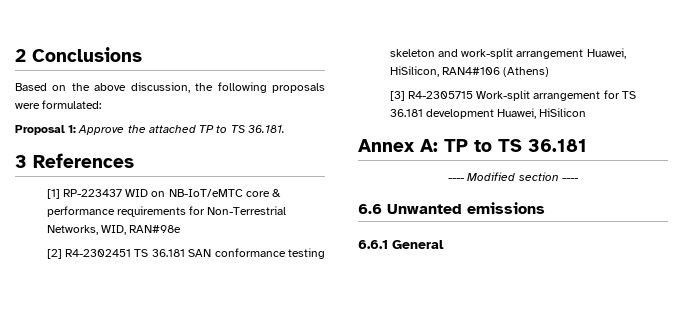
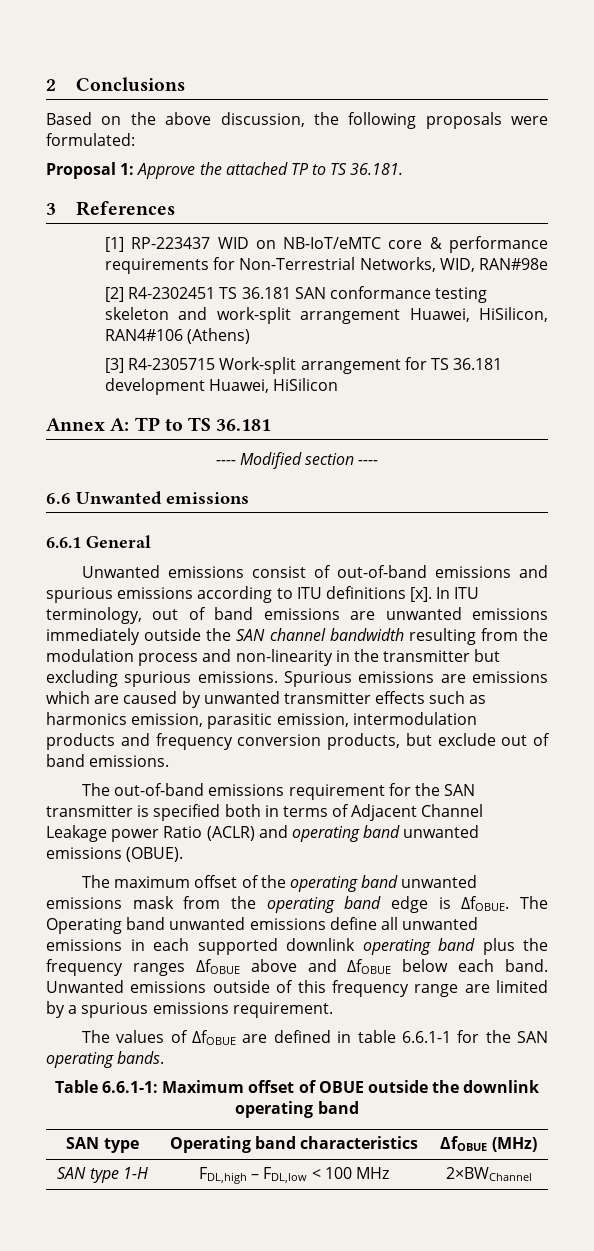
+ Unwanted emissions consist of out-of-band emissions and spurious emissions according to ITU definitions [x]. In ITU terminology, out of band emissions are unwanted emissions immediately outside the SAN channel bandwidth resulting from the modulation process and non-linearity in the transmitter but excluding spurious emissions. Spurious emissions are emissions which are caused by unwanted transmitter effects such as harmonics emission, parasitic emission, intermodulation products and frequency conversion products, but exclude out of band emissions.
+ The out-of-band emissions requirement for the SAN transmitter is specified both in terms of Adjacent Channel Leakage power Ratio (ACLR) and operating band unwanted emissions (OBUE).
+ The maximum offset of the operating band unwanted emissions mask from the operating band edge is ΔfOBUE. The Operating band unwanted emissions define all unwanted emissions in each supported downlink operating band plus the frequency ranges ΔfOBUE above and ΔfOBUE below each band. Unwanted emissions outside of this frequency range are limited by a spurious emissions requirement.
+ The values of ΔfOBUE are defined in table 6.6.1-1 for the SAN operating bands.
+ Table 6.6.1-1: Maximum offset of OBUE outside the downlink operating band
+ SAN type | Operating band characteristics | ΔfOBUE (MHz)
+ SAN type 1-H | FDL,high – FDL,low < 100 MHz | 2×BWChannel

